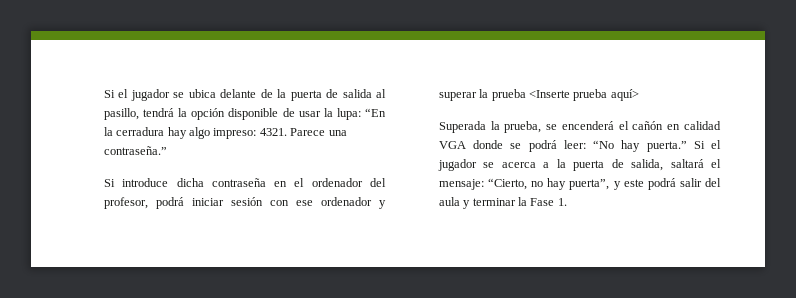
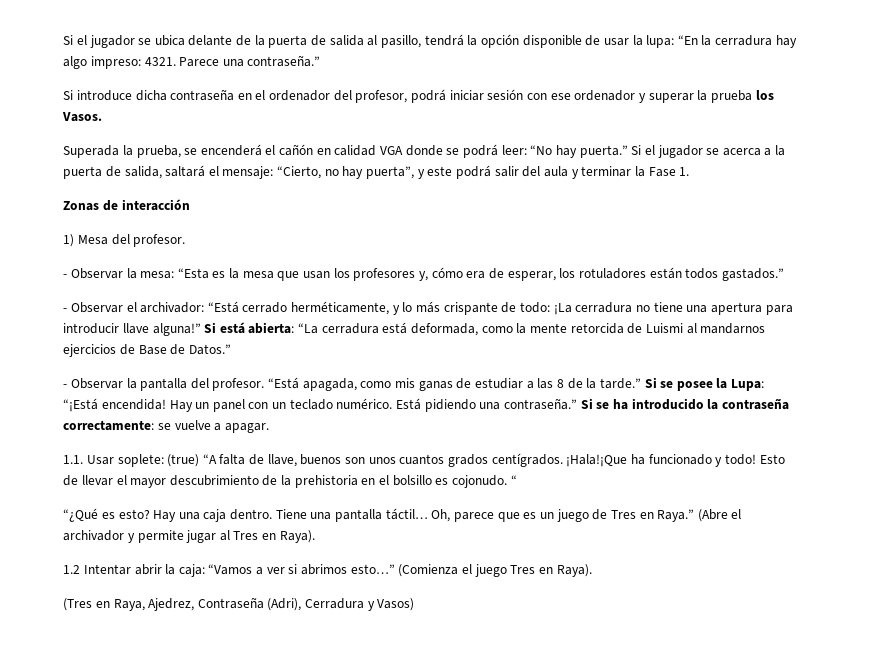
- Si introduce dicha contraseña en el ordenador del profesor, podrá iniciar sesión con ese ordenador y superar la prueba <Inserte prueba aquí>
+ Si introduce dicha contraseña en el ordenador del profesor, podrá iniciar sesión con ese ordenador y superar la prueba los Vasos.
+ Zonas de interacción
+ 1) Mesa del profesor.
+ - Observar la mesa: “Esta es la mesa que usan los profesores y, cómo era de esperar, los rotuladores están todos gastados.”
+ - Observar el archivador: “Está cerrado herméticamente, y lo más crispante de todo: ¡La cerradura no tiene una apertura para introducir llave alguna!” Si está abierta: “La cerradura está deformada, como la mente retorcida de Luismi al mandarnos ejercicios de Base de Datos.”
+ - Observar la pantalla del profesor. “Está apagada, como mis ganas de estudiar a las 8 de la tarde.” Si se posee la Lupa: “¡Está encendida! Hay un panel con un teclado numérico. Está pidiendo una contraseña.” Si se ha introducido la contraseña correctamente: se vuelve a apagar.
+ 1.1. Usar soplete: (true) “A falta de llave, buenos son unos cuantos grados centígrados. ¡Hala!¡Que ha funcionado y todo! Esto de llevar el mayor descubrimiento de la prehistoria en el bolsillo es cojonudo. “
+ “¿Qué es esto? Hay una caja dentro. Tiene una pantalla táctil… Oh, parece que es un juego de Tres en Raya.” (Abre el archivador y permite jugar al Tres en Raya).
+ 1.2 Intentar abrir la caja: “Vamos a ver si abrimos esto…” (Comienza el juego Tres en Raya).
+ (Tres en Raya, Ajedrez, Contraseña (Adri), Cerradura y Vasos)

